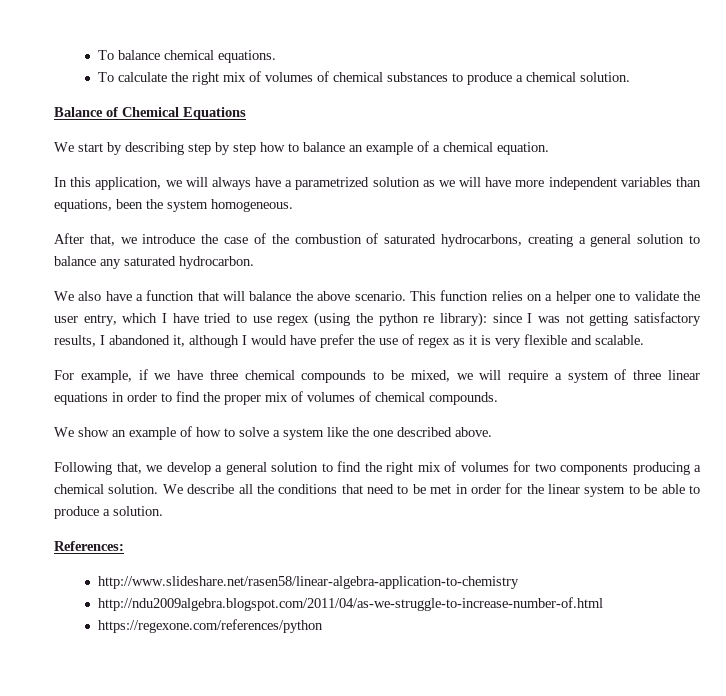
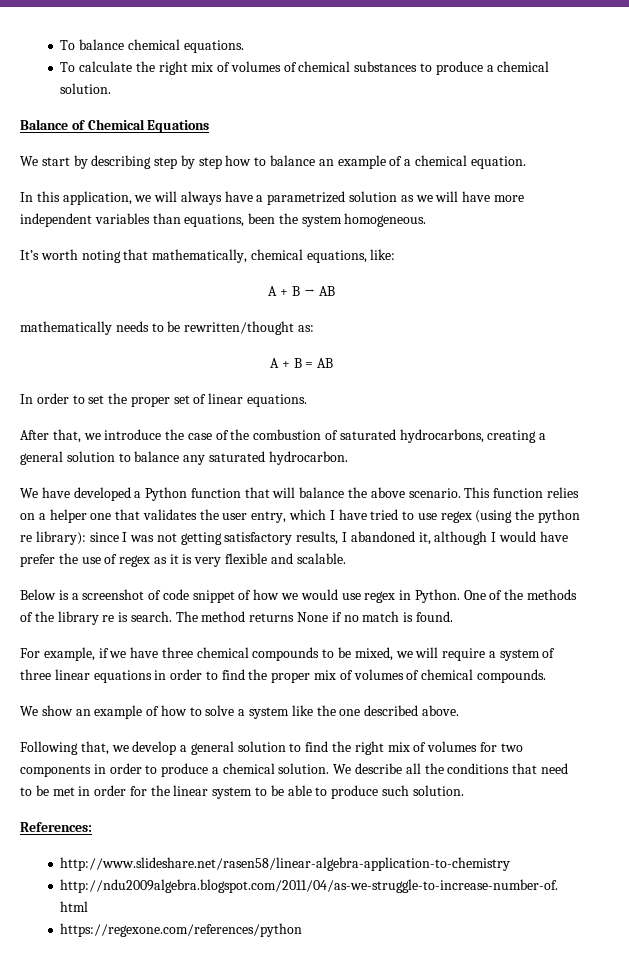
+ It’s worth noting that mathematically, chemical equations, like:
+ A + B → AB
+ mathematically needs to be rewritten/thought as:
+ A + B = AB
+ In order to set the proper set of linear equations.
- We also have a function that will balance the above scenario.
+ We have developed a Python function that will balance the above scenario.
- This function relies on a helper one to validate the user entry, which I have tried to use regex (using the python re library): since I was not getting satisfactory results, I abandoned it, although I would have prefer the use of regex as it is very flexible and scalable.
+ This function relies on a helper one that validates the user entry, which I have tried to use regex (using the python re library): since I was not getting satisfactory results, I abandoned it, although I would have prefer the use of regex as it is very flexible and scalable.
+ Below is a screenshot of code snippet of how we would use regex in Python. One of the methods of the library re is search. The method returns None if no match is found.
- Following that, we develop a general solution to find the right mix of volumes for two components producing a chemical solution.
+ Following that, we develop a general solution to find the right mix of volumes for two components in order to produce a chemical solution.
- We describe all the conditions that need to be met in order for the linear system to be able to produce a solution.
+ We describe all the conditions that need to be met in order for the linear system to be able to produce such solution.

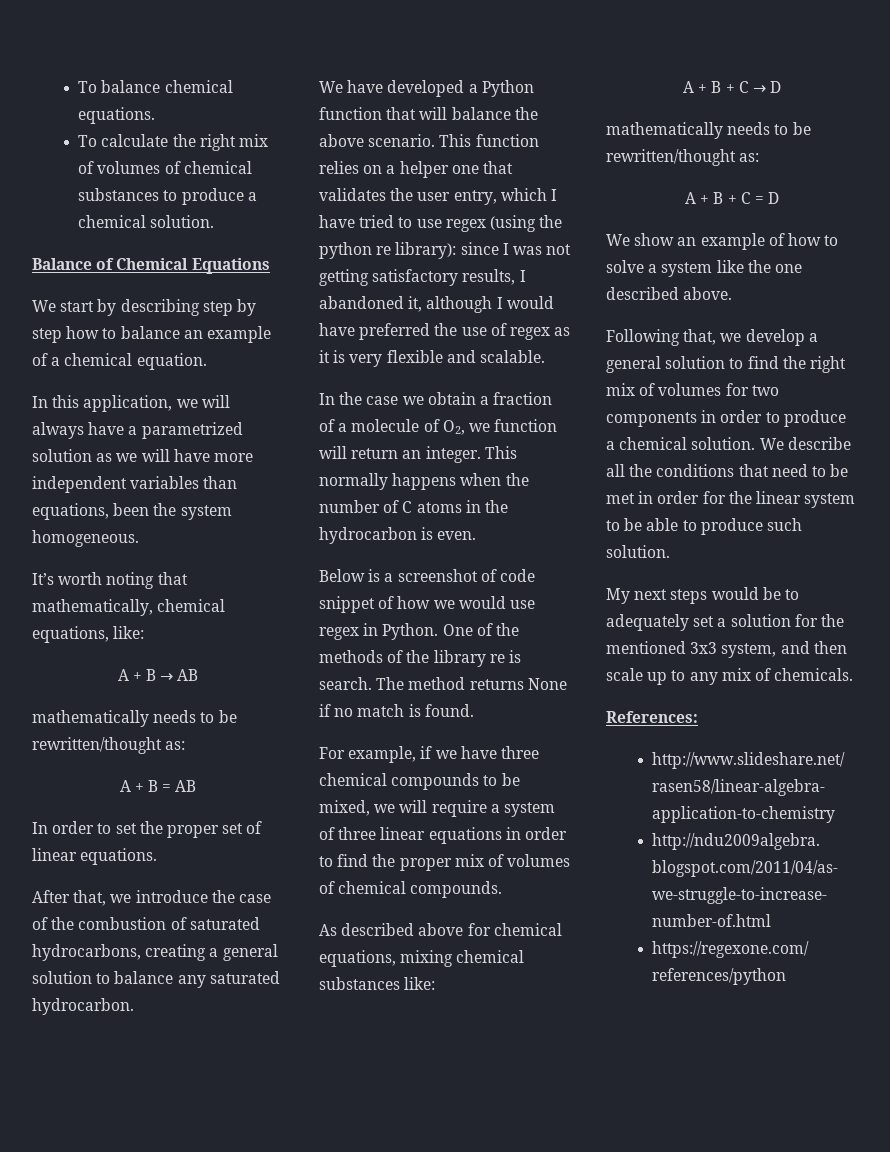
- This function relies on a helper one that validates the user entry, which I have tried to use regex (using the python re library): since I was not getting satisfactory results, I abandoned it, although I would have prefer the use of regex as it is very flexible and scalable.
+ This function relies on a helper one that validates the user entry, which I have tried to use regex (using the python re library): since I was not getting satisfactory results, I abandoned it, although I would have preferred the use of regex as it is very flexible and scalable.
+ In the case we obtain a fraction of a molecule of O2, we function will return an integer. This normally happens when the number of C atoms in the hydrocarbon is even.
+ As described above for chemical equations, mixing chemical substances like:
+ A + B + C → D
+ mathematically needs to be rewritten/thought as:
+ A + B + C = D
+ My next steps would be to adequately set a solution for the mentioned 3x3 system, and then scale up to any mix of chemicals.

